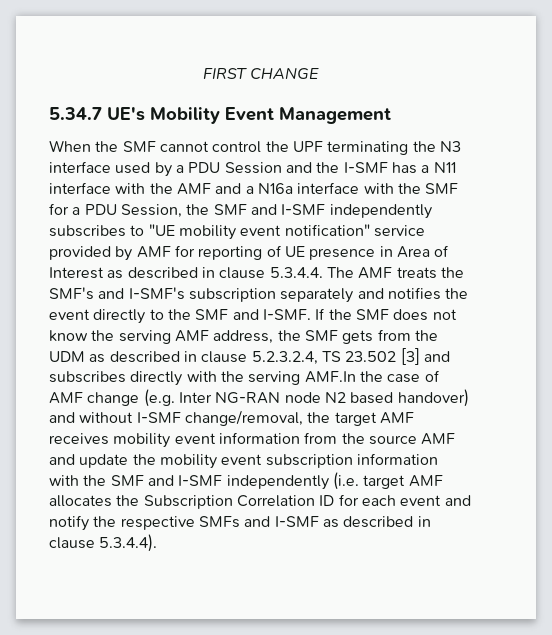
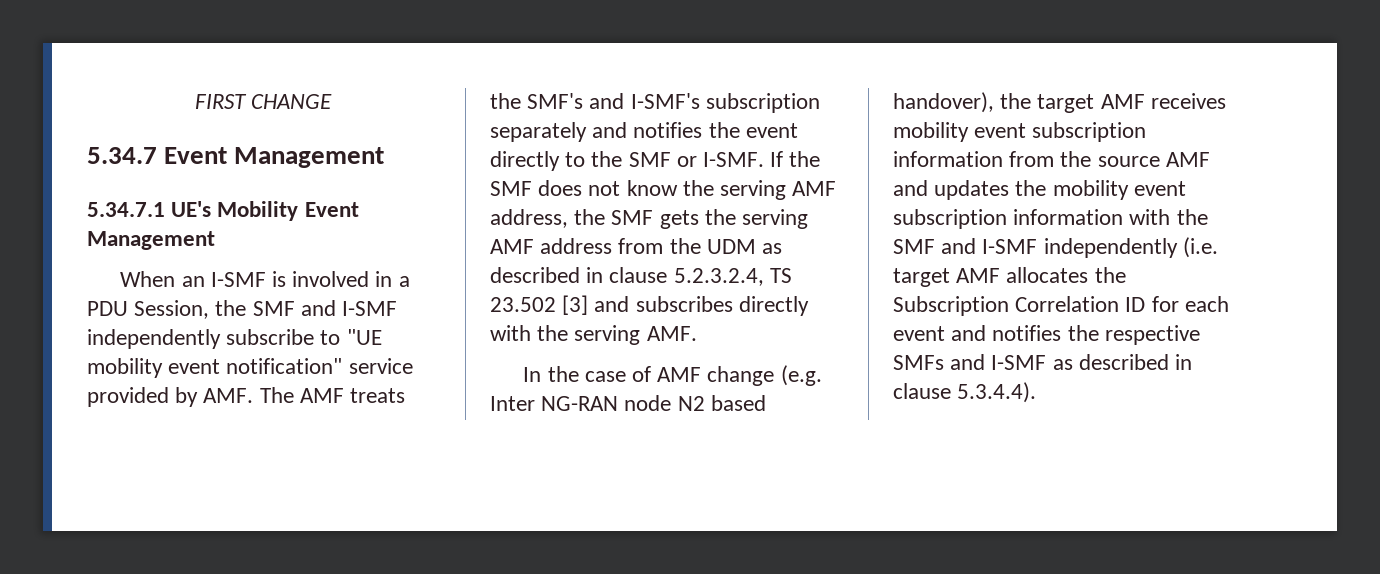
- 5.34.7 UE's Mobility Event Management
+ 5.34.7 Event Management
+ 5.34.7.1 UE's Mobility Event Management
- When the SMF cannot control the UPF terminating the N3 interface used by a PDU Session and the I-SMF has a N11 interface with the AMF and a N16a interface with the SMF for a PDU Session, the SMF and I-SMF independently subscribes to "UE mobility event notification" service provided by AMF for reporting of UE presence in Area of Interest as described in clause 5.3.4.4. The AMF treats the SMF's and I-SMF's subscription separately and notifies the event directly to the SMF and I-SMF.
+ When an I-SMF is involved in a PDU Session, the SMF and I-SMF independently subscribe to "UE mobility event notification" service provided by AMF. The AMF treats the SMF's and I-SMF's subscription separately and notifies the event directly to the SMF or I-SMF.
- If the SMF does not know the serving AMF address, the SMF gets from the UDM as described in clause 5.2.3.2.4, TS 23.502 [3] and subscribes directly with the serving AMF.In the case of AMF change (e.g. Inter NG-RAN node N2 based handover) and without I-SMF change/removal, the target AMF receives mobility event information from the source AMF and update the mobility event subscription information with the SMF and I-SMF independently (i.e. target AMF allocates the Subscription Correlation ID for each event and notify the respective SMFs and I-SMF as described in clause 5.3.4.4).
+ If the SMF does not know the serving AMF address, the SMF gets the serving AMF address from the UDM as described in clause 5.2.3.2.4, TS 23.502 [3] and subscribes directly with the serving AMF.
+ In the case of AMF change (e.g. Inter NG-RAN node N2 based handover), the target AMF receives mobility event subscription information from the source AMF and updates the mobility event subscription information with the SMF and I-SMF independently (i.e. target AMF allocates the Subscription Correlation ID for each event and notifies the respective SMFs and I-SMF as described in clause 5.3.4.4).

